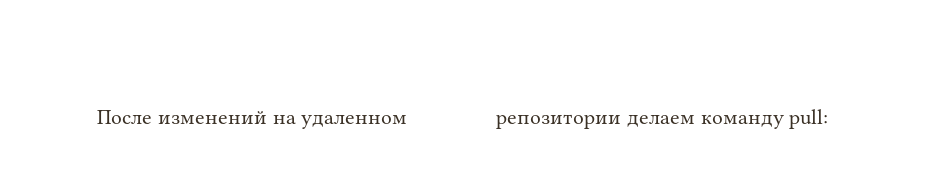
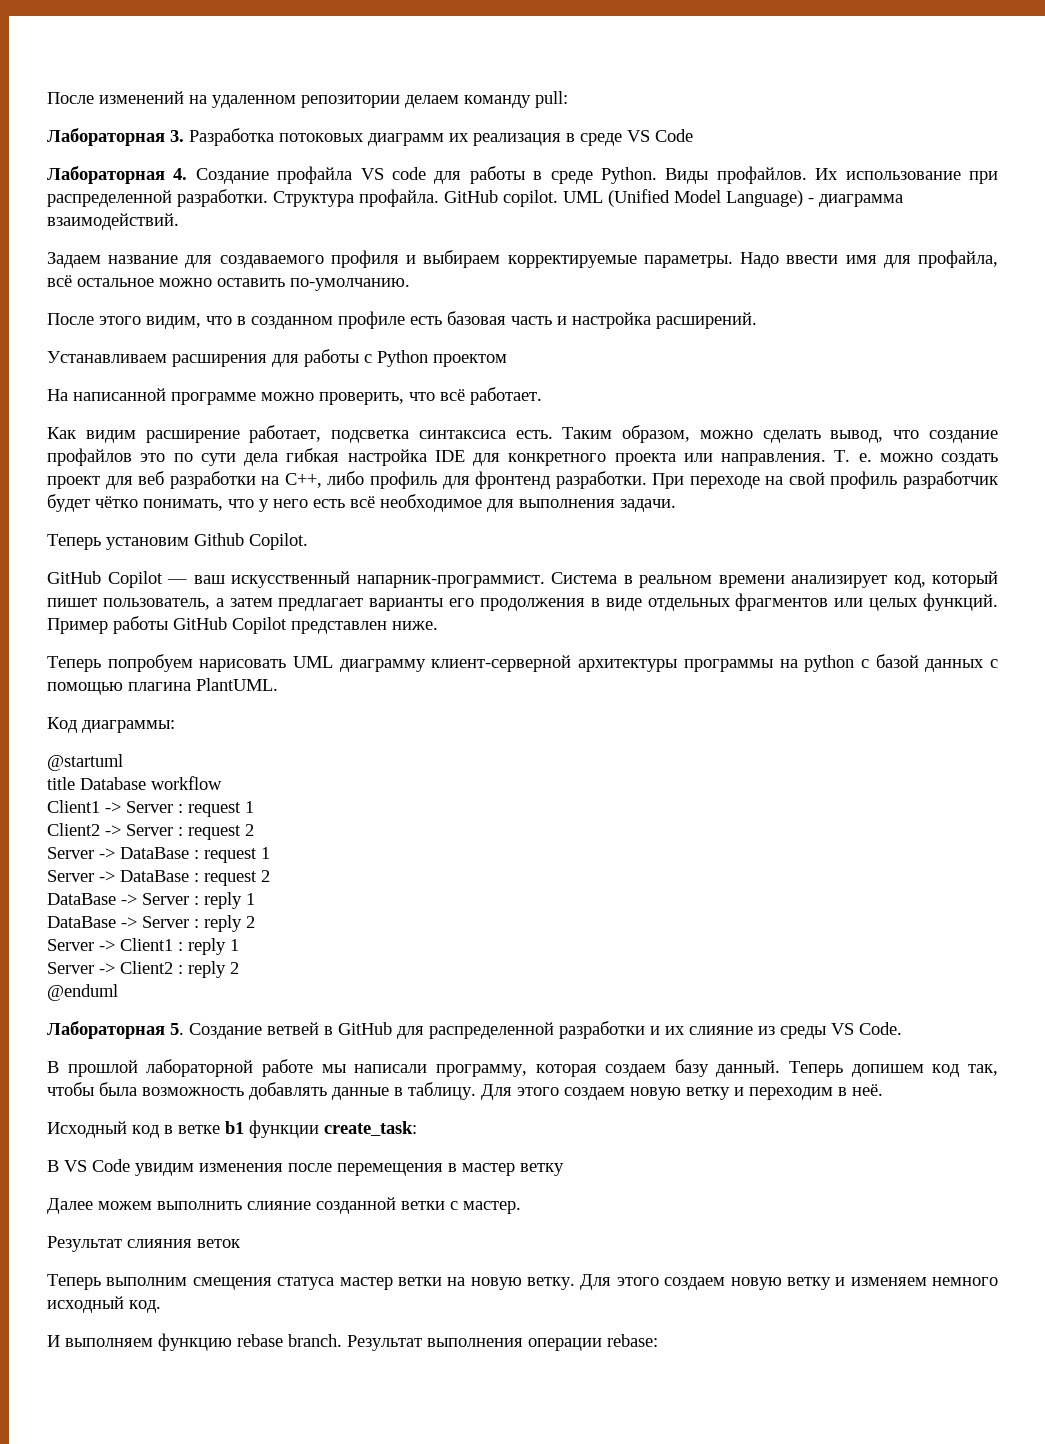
+ Лабораторная 3. Разработка потоковых диаграмм их реализация в среде VS Code
+ Лабораторная 4. Создание профайла VS code для работы в среде Python. Виды профайлов. Их использование при распределенной разработки. Структура профайла. GitHub copilot. UML (Unified Model Language) - диаграмма взаимодействий.
+ Задаем название для создаваемого профиля и выбираем корректируемые параметры. Надо ввести имя для профайла, всё остальное можно оставить по-умолчанию.
+ После этого видим, что в созданном профиле есть базовая часть и настройка расширений.
+ Устанавливаем расширения для работы с Python проектом
+ На написанной программе можно проверить, что всё работает.
+ Как видим расширение работает, подсветка синтаксиса есть. Таким образом, можно сделать вывод, что создание профайлов это по сути дела гибкая настройка IDE для конкретного проекта или направления. Т. е. можно создать проект для веб разработки на C++, либо профиль для фронтенд разработки. При переходе на свой профиль разработчик будет чётко понимать, что у него есть всё необходимое для выполнения задачи.
+ Теперь установим Github Copilot.
+ GitHub Copilot — ваш искусственный напарник-программист. Система в реальном времени анализирует код, который пишет пользователь, а затем предлагает варианты его продолжения в виде отдельных фрагментов или целых функций. Пример работы GitHub Copilot представлен ниже.
+ Теперь попробуем нарисовать UML диаграмму клиент-серверной архитектуры программы на python с базой данных с помощью плагина PlantUML.
+ Код диаграммы:
+ @startuml
+ title Database workflow
+ Client1 -> Server : request 1
+ Client2 -> Server : request 2
+ Server -> DataBase : request 1
+ Server -> DataBase : request 2
+ DataBase -> Server : reply 1
+ DataBase -> Server : reply 2
+ Server -> Client1 : reply 1
+ Server -> Client2 : reply 2
+ @enduml
+ Лабораторная 5. Создание ветвей в GitHub для распределенной разработки и их слияние из среды VS Code.
+ В прошлой лабораторной работе мы написали программу, которая создаем базу данный. Теперь допишем код так, чтобы была возможность добавлять данные в таблицу. Для этого создаем новую ветку и переходим в неё.
+ Исходный код в ветке b1 функции create_task:
+ В VS Code увидим изменения после перемещения в мастер ветку
+ Далее можем выполнить слияние созданной ветки с мастер.
+ Результат слияния веток
+ Теперь выполним смещения статуса мастер ветки на новую ветку. Для этого создаем новую ветку и изменяем немного исходный код.
+ И выполняем функцию rebase branch. Результат выполнения операции rebase:

